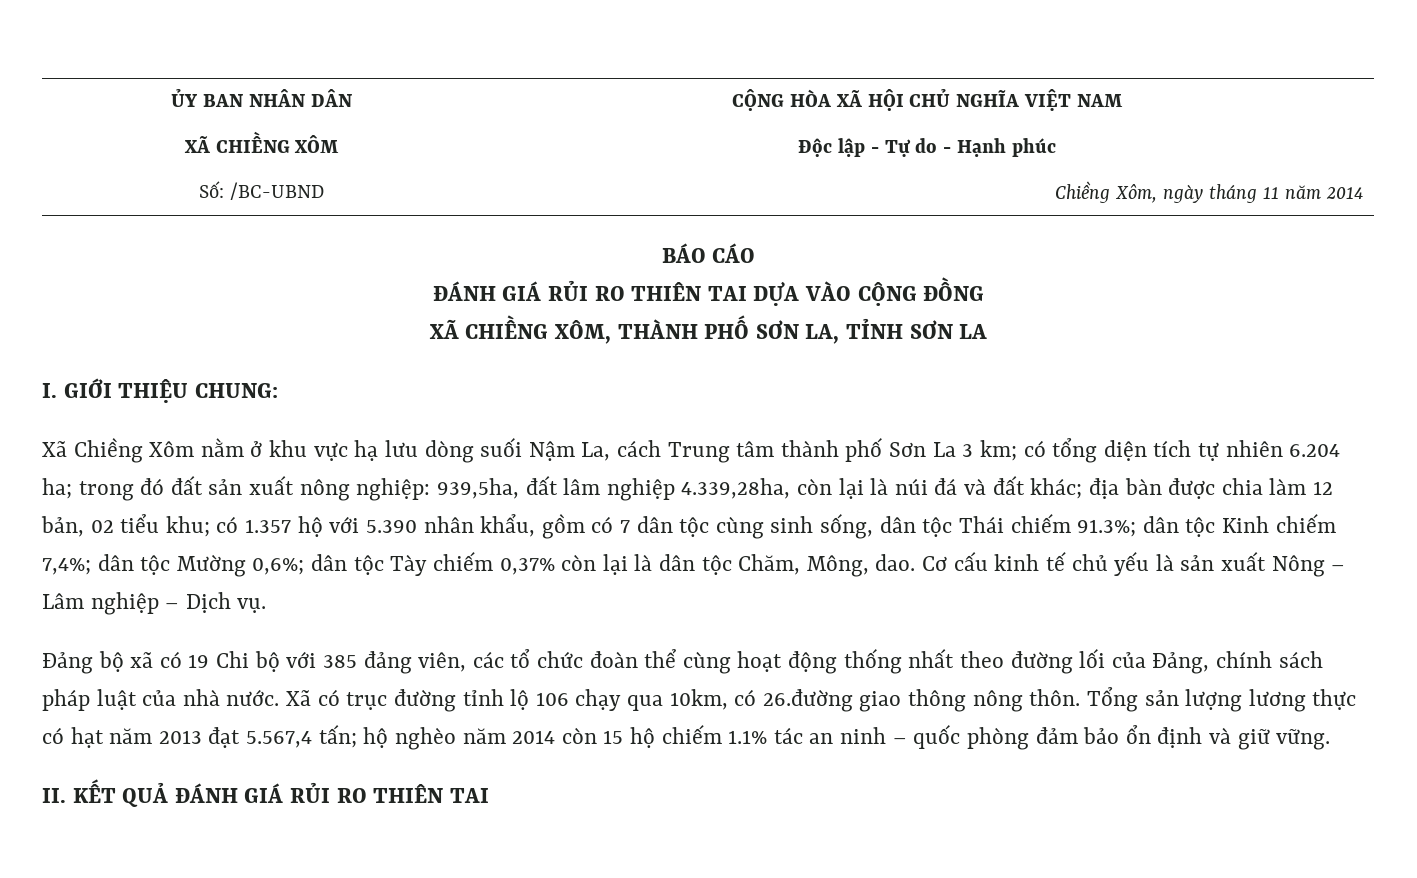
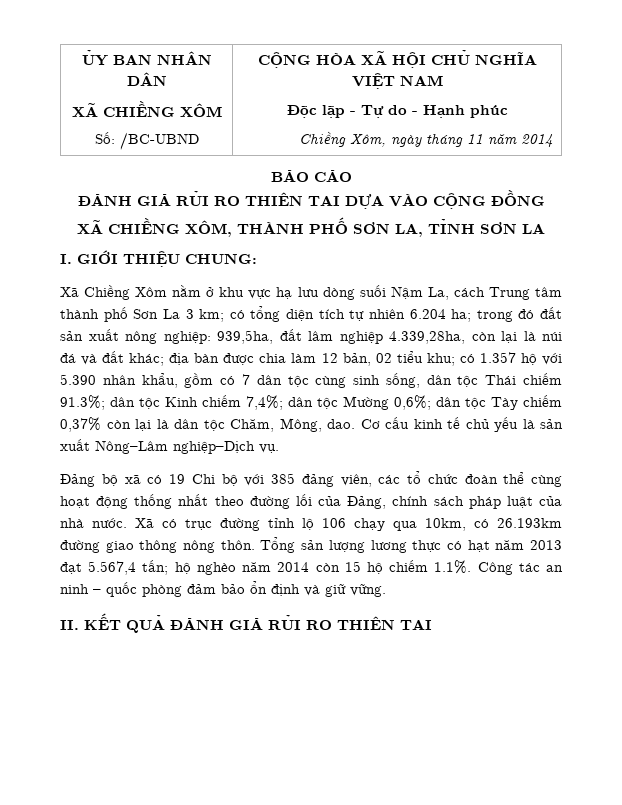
- Cơ cấu kinh tế chủ yếu là sản xuất Nông – Lâm nghiệp – Dịch vụ.
+ Cơ cấu kinh tế chủ yếu là sản xuất Nông–Lâm nghiệp–Dịch vụ.
- Xã có trục đường tỉnh lộ 106 chạy qua 10km, có 26.đường giao thông nông thôn.
+ Xã có trục đường tỉnh lộ 106 chạy qua 10km, có 26.193km đường giao thông nông thôn.
- Tổng sản lượng lương thực có hạt năm 2013 đạt 5.567,4 tấn; hộ nghèo năm 2014 còn 15 hộ chiếm 1.1% tác an ninh – quốc phòng đảm bảo ổn định và giữ vững.
+ Tổng sản lượng lương thực có hạt năm 2013 đạt 5.567,4 tấn; hộ nghèo năm 2014 còn 15 hộ chiếm 1.1%. Công tác an ninh – quốc phòng đảm bảo ổn định và giữ vững.

